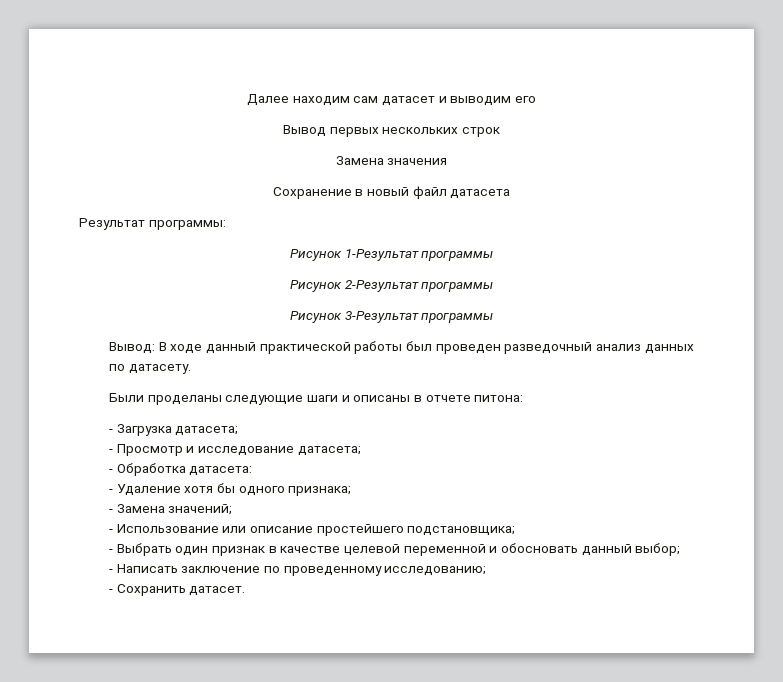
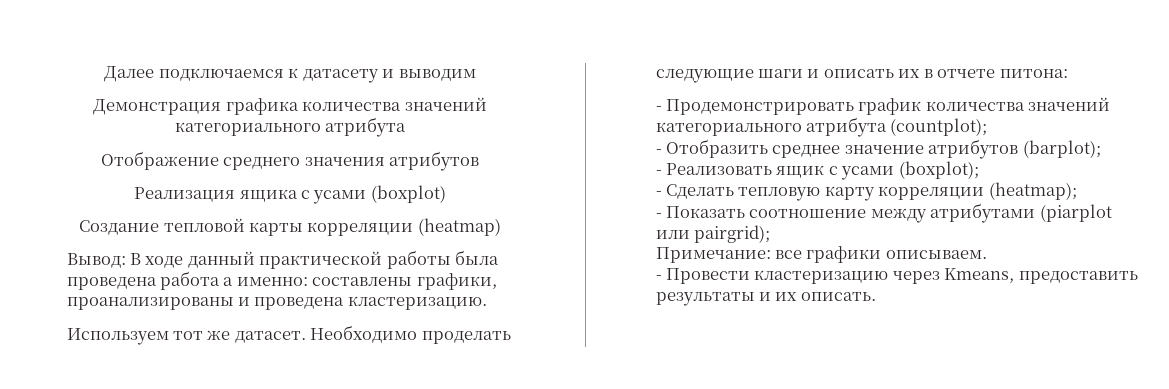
- Далее находим сам датасет и выводим его
- Вывод первых нескольких строк
- Замена значения
- Сохранение в новый файл датасета
- Результат программы:
- Рисунок 1-Результат программы
- Рисунок 2-Результат программы
- Рисунок 3-Результат программы
+ Далее подключаемся к датасету и выводим
+ Демонстрация графика количества значений категориального атрибута
+ Отображение среднего значения атрибутов
+ Реализация ящика с усами (boxplot)
+ Создание тепловой карты корреляции (heatmap)
- Вывод: В ходе данный практической работы был проведен разведочный анализ данных по датасету.
- Были проделаны следующие шаги и описаны в отчете питона:
+ Вывод: В ходе данный практической работы была проведена работа а именно: составлены графики, проанализированы и проведена кластеризацию.
+ Используем тот же датасет. Необходимо проделать следующие шаги и описать их в отчете питона:
- - Загрузка датасета;
- - Просмотр и исследование датасета;
- - Обработка датасета:
- - Удаление хотя бы одного признака;
- - Замена значений;
- - Использование или описание простейшего подстановщика;
- - Выбрать один признак в качестве целевой переменной и обосновать данный выбор;
- - Написать заключение по проведенному исследованию;
- - Сохранить датасет.
+ - Продемонстрировать график количества значений категориального атрибута (countplot);
+ - Отобразить среднее значение атрибутов (barplot);
+ - Реализовать ящик с усами (boxplot);
+ - Сделать тепловую карту корреляции (heatmap);
+ - Показать соотношение между атрибутами (piarplot или pairgrid);
+ Примечание: все графики описываем.
+ - Провести кластеризацию через Kmeans, предоставить результаты и их описать.

